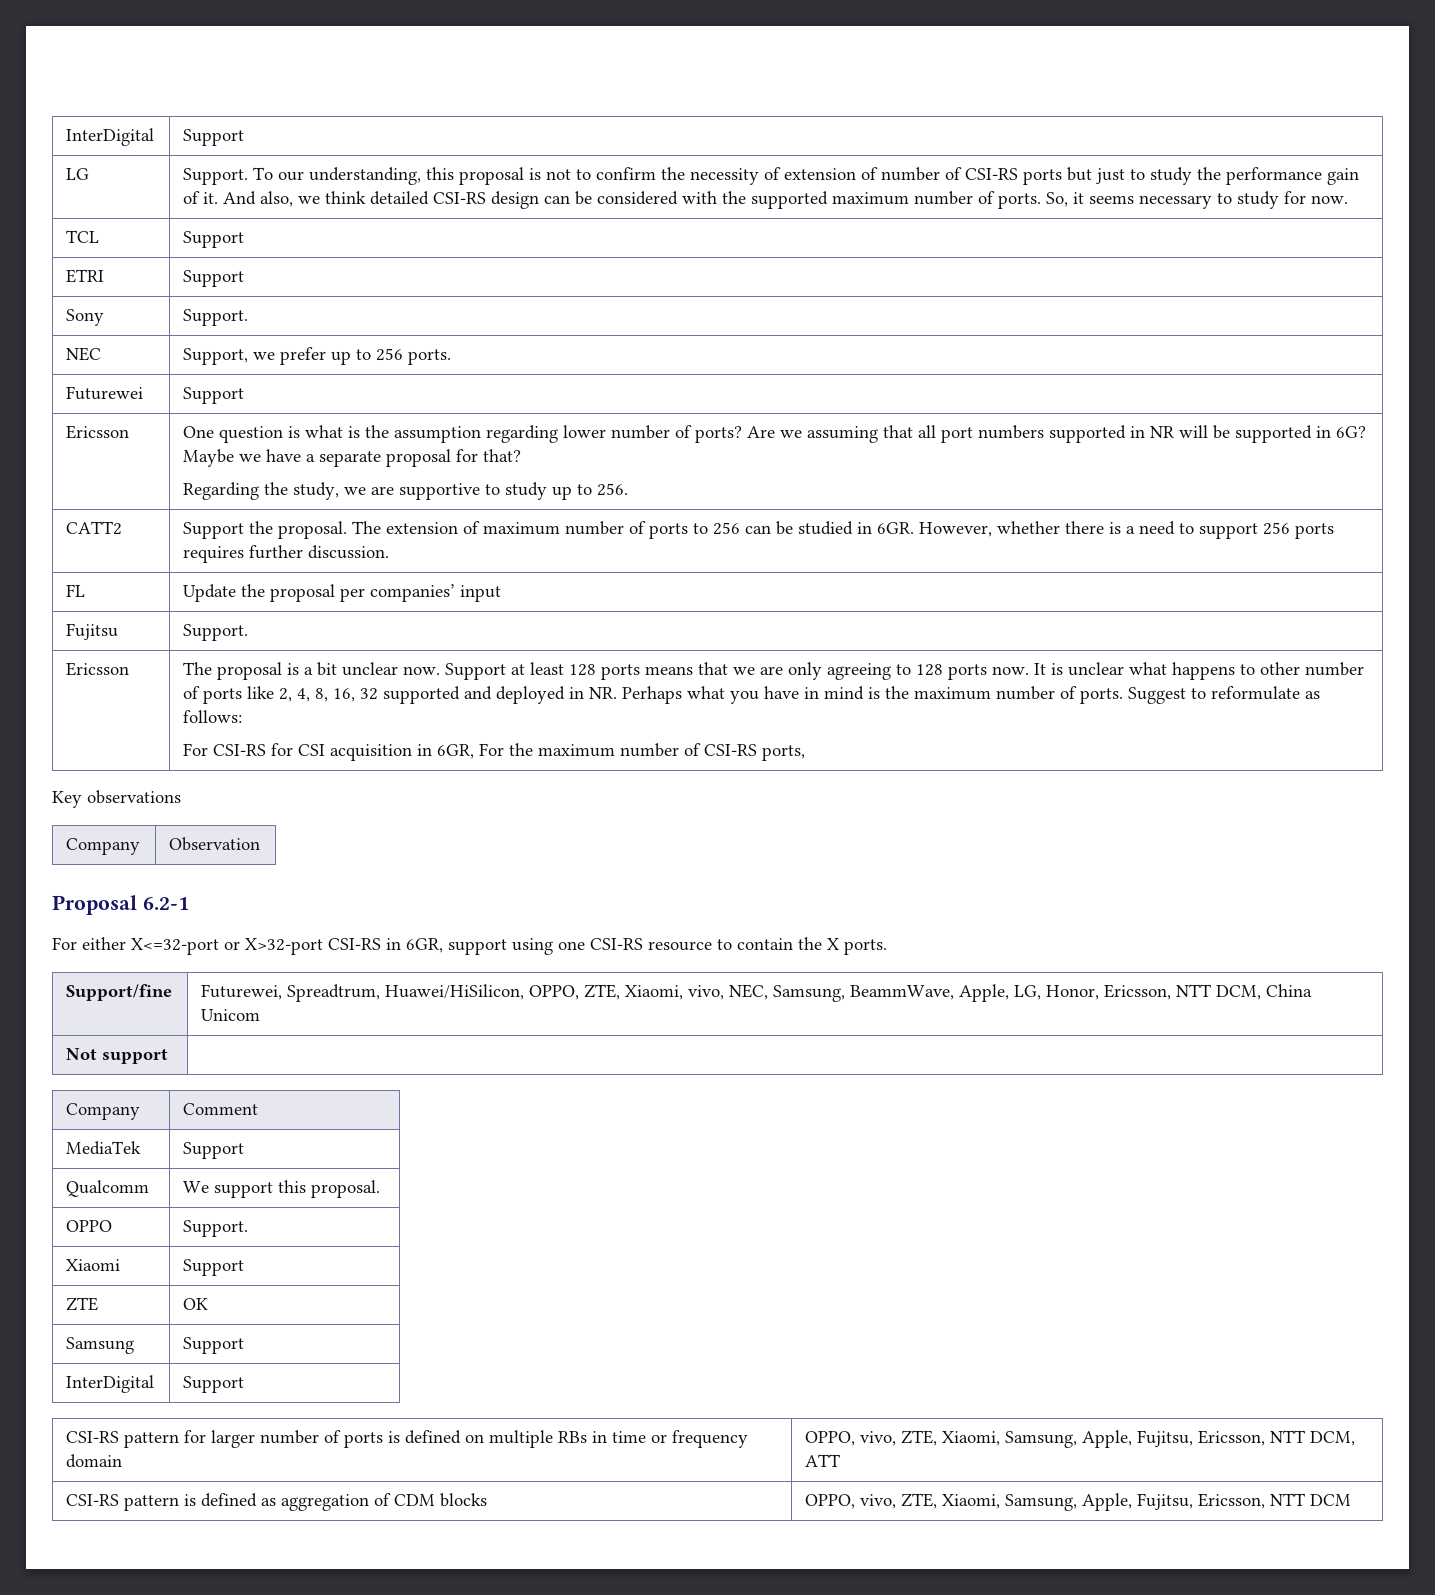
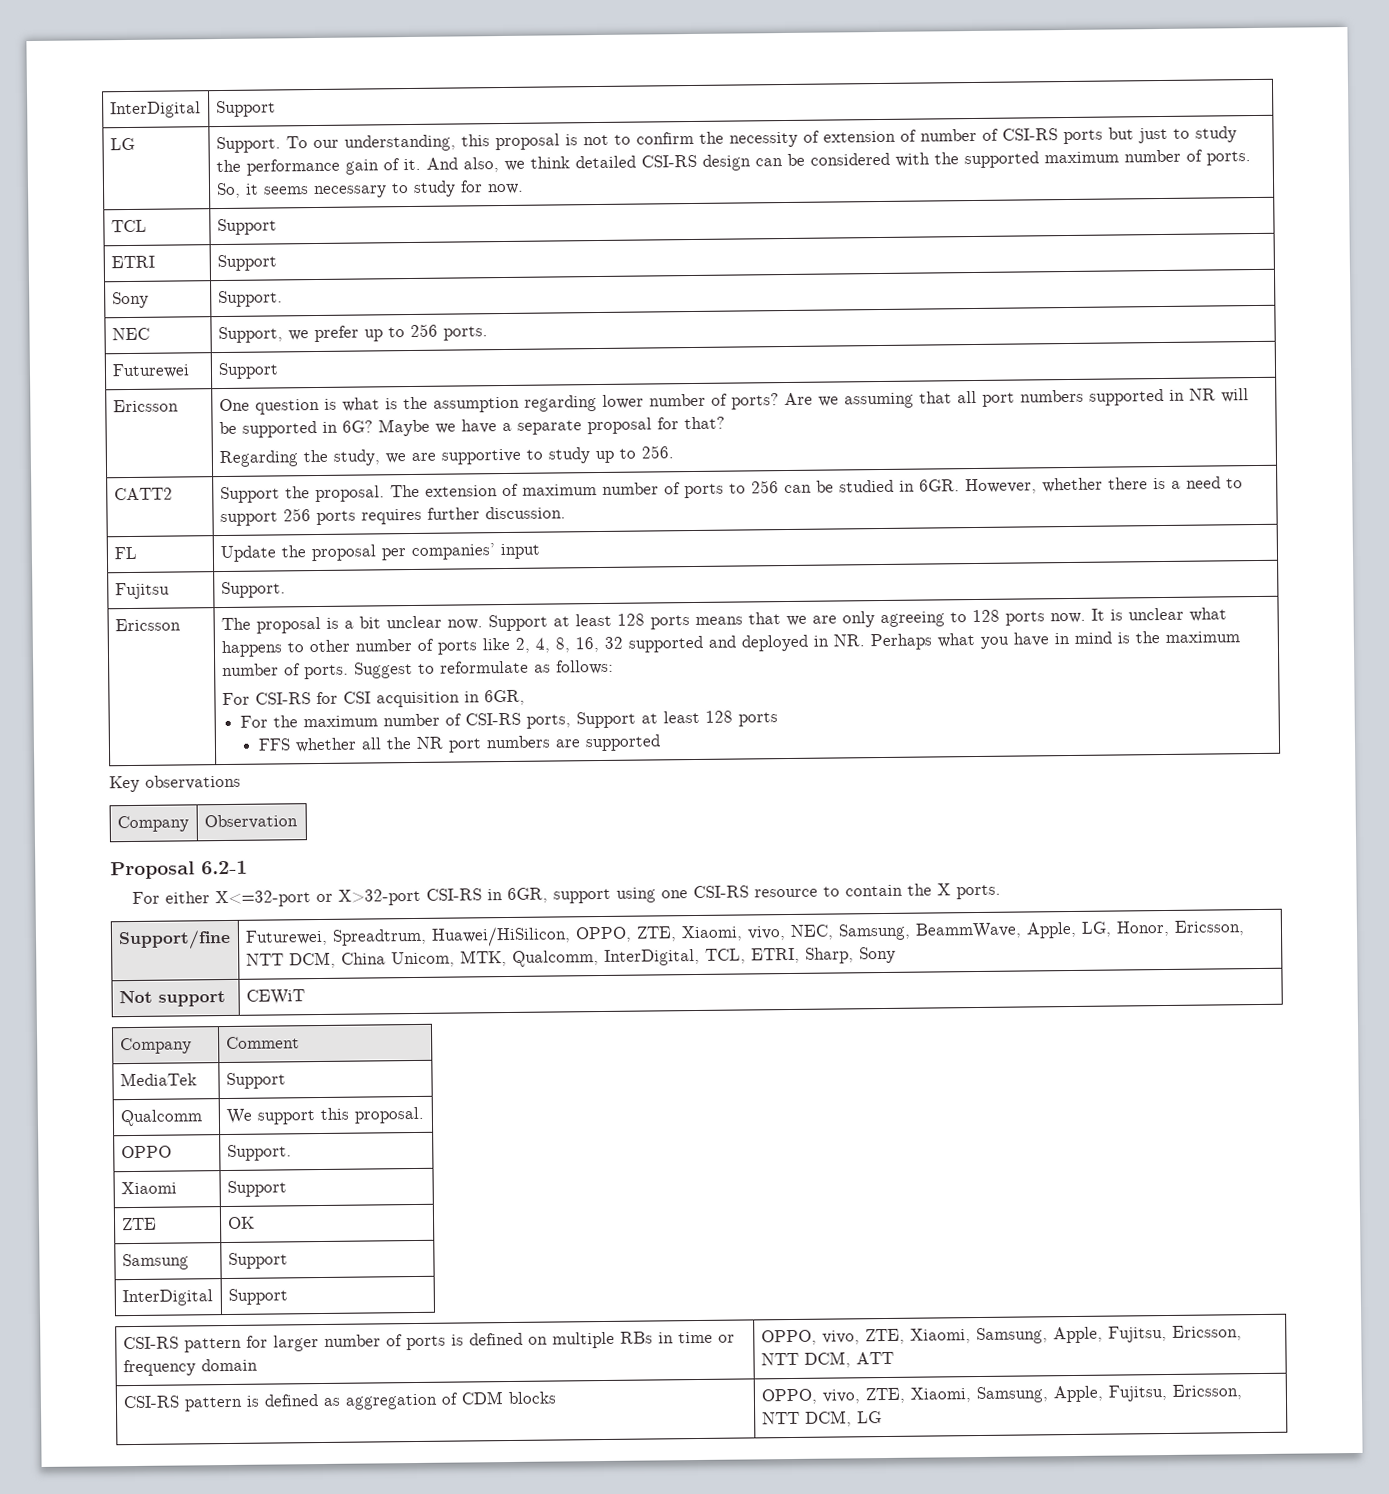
- For CSI-RS for CSI acquisition in 6GR, For the maximum number of CSI-RS ports,
+ For CSI-RS for CSI acquisition in 6GR,
+ For the maximum number of CSI-RS ports, Support at least 128 ports
+ FFS whether all the NR port numbers are supported
- Support/fine | Futurewei, Spreadtrum, Huawei/HiSilicon, OPPO, ZTE, Xiaomi, vivo, NEC, Samsung, BeammWave, Apple, LG, Honor, Ericsson, NTT DCM, China Unicom
+ Support/fine | Futurewei, Spreadtrum, Huawei/HiSilicon, OPPO, ZTE, Xiaomi, vivo, NEC, Samsung, BeammWave, Apple, LG, Honor, Ericsson, NTT DCM, China Unicom, MTK, Qualcomm, InterDigital, TCL, ETRI, Sharp, Sony
- Not support |
+ Not support | CEWiT
- CSI-RS pattern is defined as aggregation of CDM blocks | OPPO, vivo, ZTE, Xiaomi, Samsung, Apple, Fujitsu, Ericsson, NTT DCM
+ CSI-RS pattern is defined as aggregation of CDM blocks | OPPO, vivo, ZTE, Xiaomi, Samsung, Apple, Fujitsu, Ericsson, NTT DCM, LG

